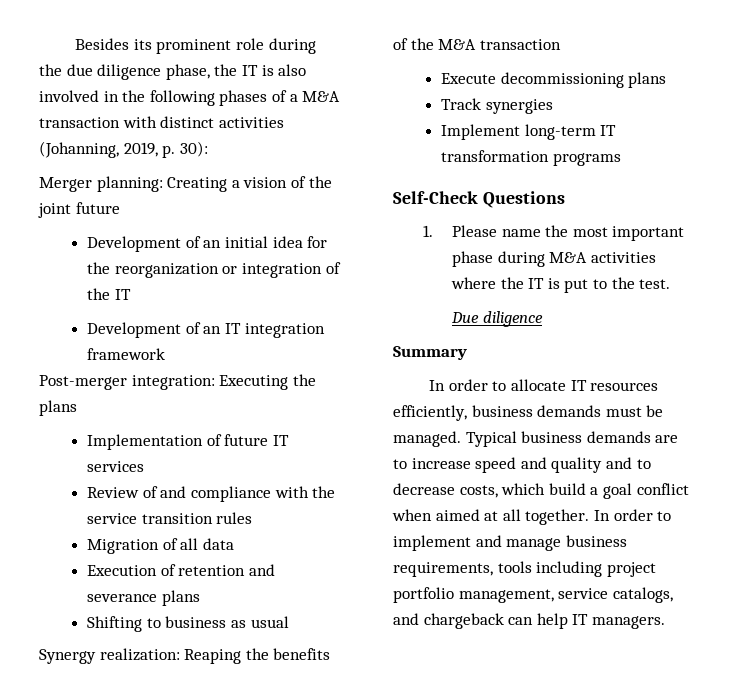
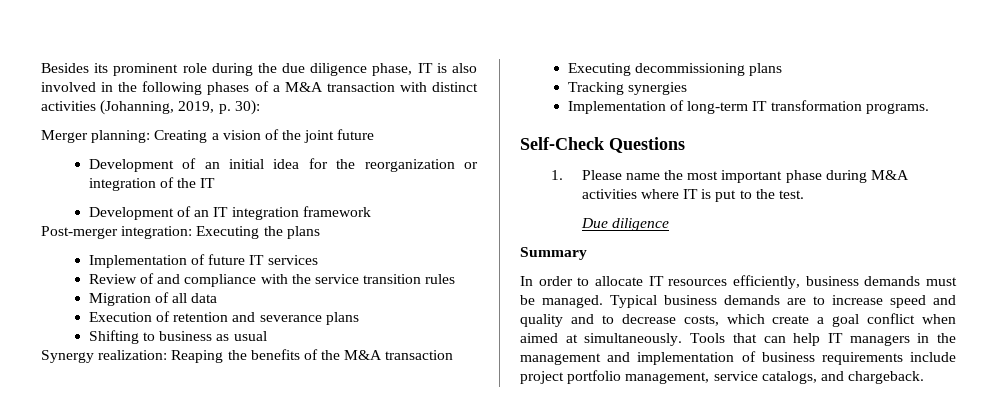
- Besides its prominent role during the due diligence phase, the IT is also involved in the following phases of a M&A transaction with distinct activities (Johanning, 2019, p. 30):
+ Besides its prominent role during the due diligence phase, IT is also involved in the following phases of a M&A transaction with distinct activities (Johanning, 2019, p. 30):
- Execute decommissioning plans
+ Executing decommissioning plans
- Track synergies
+ Tracking synergies
- Implement long-term IT transformation programs
+ Implementation of long-term IT transformation programs.
- 1. Please name the most important phase during M&A activities where the IT is put to the test.
+ 1. Please name the most important phase during M&A activities where IT is put to the test.
- Typical business demands are to increase speed and quality and to decrease costs, which build a goal conflict when aimed at all together. In order to implement and manage business requirements, tools including project portfolio management, service catalogs, and chargeback can help IT managers.
+ Typical business demands are to increase speed and quality and to decrease costs, which create a goal conflict when aimed at simultaneously. Tools that can help IT managers in the management and implementation of business requirements include project portfolio management, service catalogs, and chargeback.

